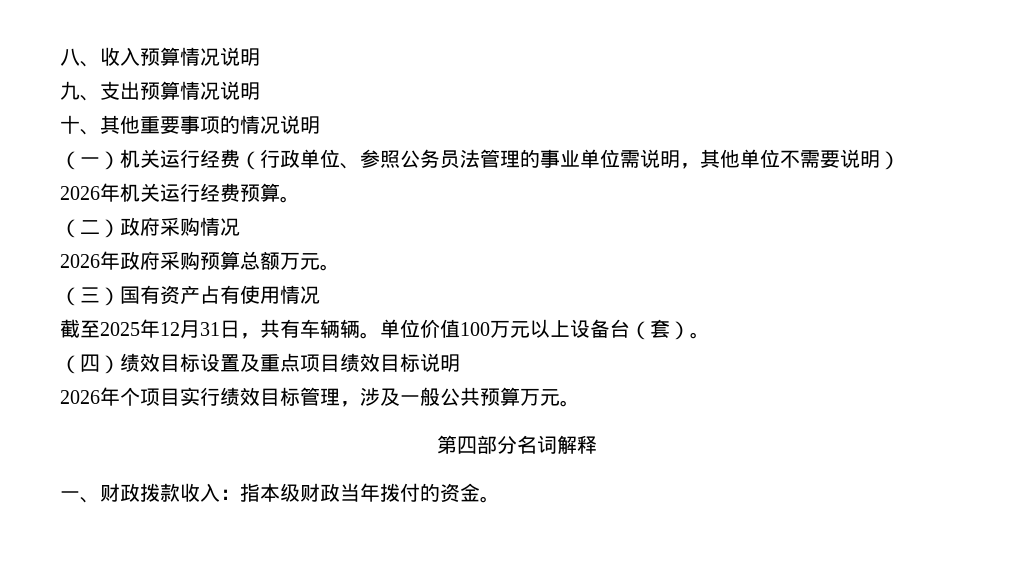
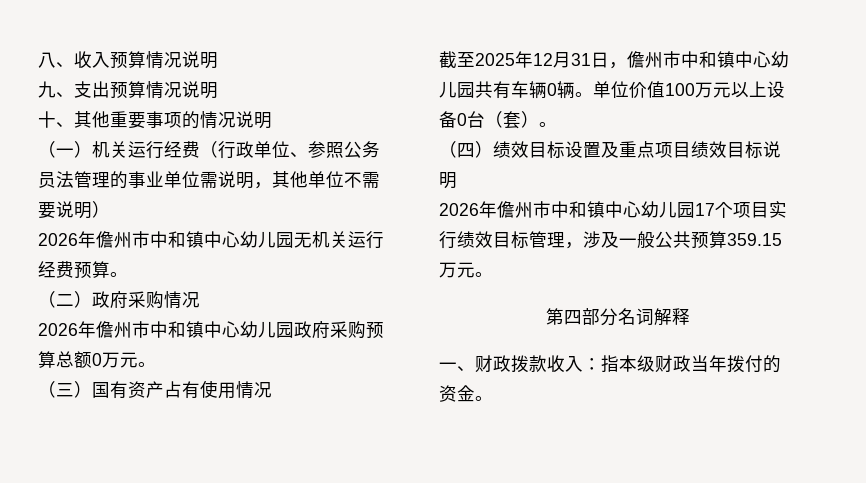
- 2026年机关运行经费预算。
+ 2026年儋州市中和镇中心幼儿园无机关运行经费预算。
- 2026年政府采购预算总额万元。
+ 2026年儋州市中和镇中心幼儿园政府采购预算总额0万元。
- 截至2025年12月31日，共有车辆辆。
+ 截至2025年12月31日，儋州市中和镇中心幼儿园共有车辆0辆。
- 单位价值100万元以上设备台（套）。
+ 单位价值100万元以上设备0台（套）。
- 2026年个项目实行绩效目标管理，涉及一般公共预算万元。
+ 2026年儋州市中和镇中心幼儿园17个项目实行绩效目标管理，涉及一般公共预算359.15万元。

